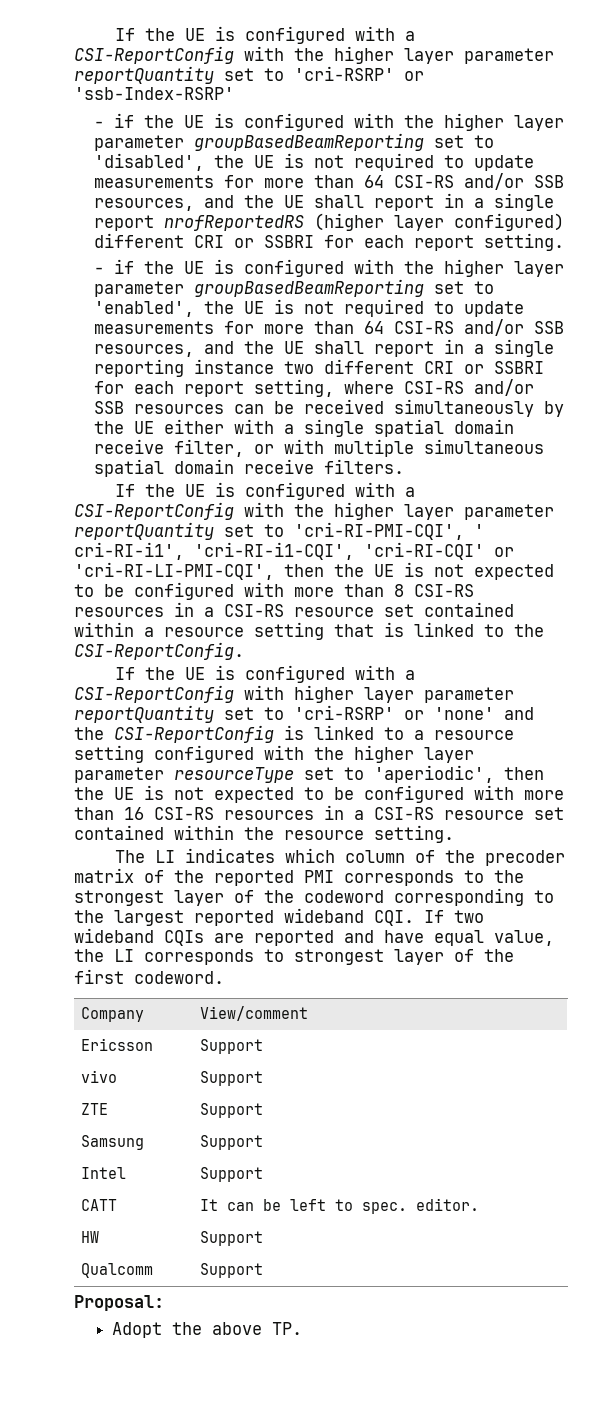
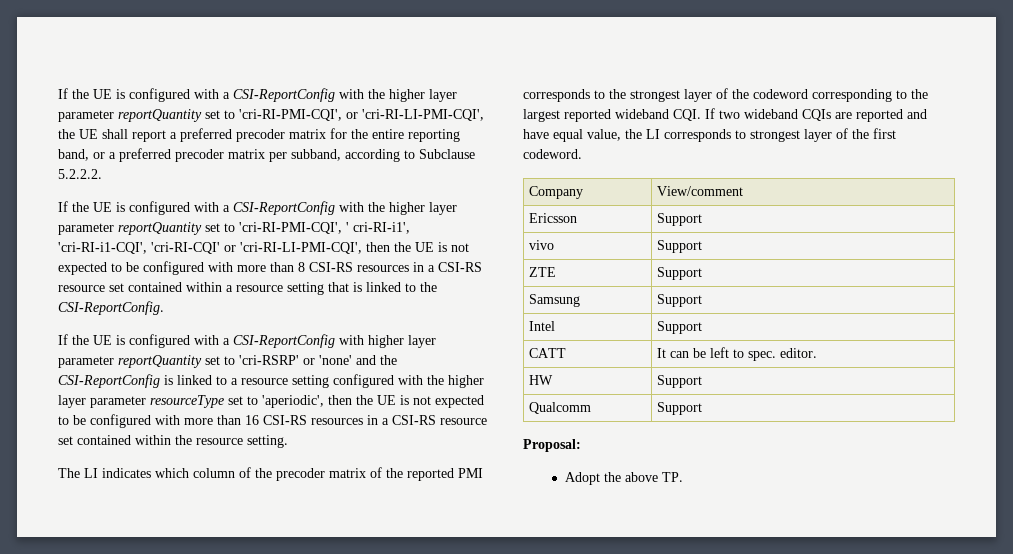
- If the UE is configured with a CSI-ReportConfig with the higher layer parameter reportQuantity set to 'cri-RSRP' or 'ssb-Index-RSRP'
- - if the UE is configured with the higher layer parameter groupBasedBeamReporting set to 'disabled', the UE is not required to update measurements for more than 64 CSI-RS and/or SSB resources, and the UE shall report in a single report nrofReportedRS (higher layer configured) different CRI or SSBRI for each report setting.
- - if the UE is configured with the higher layer parameter groupBasedBeamReporting set to 'enabled', the UE is not required to update measurements for more than 64 CSI-RS and/or SSB resources, and the UE shall report in a single reporting instance two different CRI or SSBRI for each report setting, where CSI-RS and/or SSB resources can be received simultaneously by the UE either with a single spatial domain receive filter, or with multiple simultaneous spatial domain receive filters.
+ If the UE is configured with a CSI-ReportConfig with the higher layer parameter reportQuantity set to 'cri-RI-PMI-CQI', or 'cri-RI-LI-PMI-CQI', the UE shall report a preferred precoder matrix for the entire reporting band, or a preferred precoder matrix per subband, according to Subclause 5.2.2.2.

